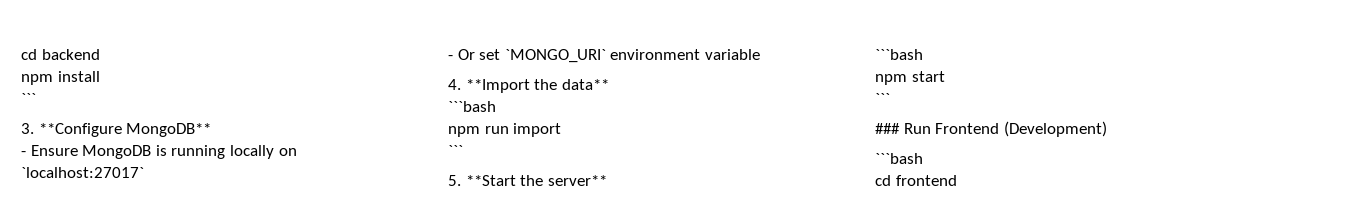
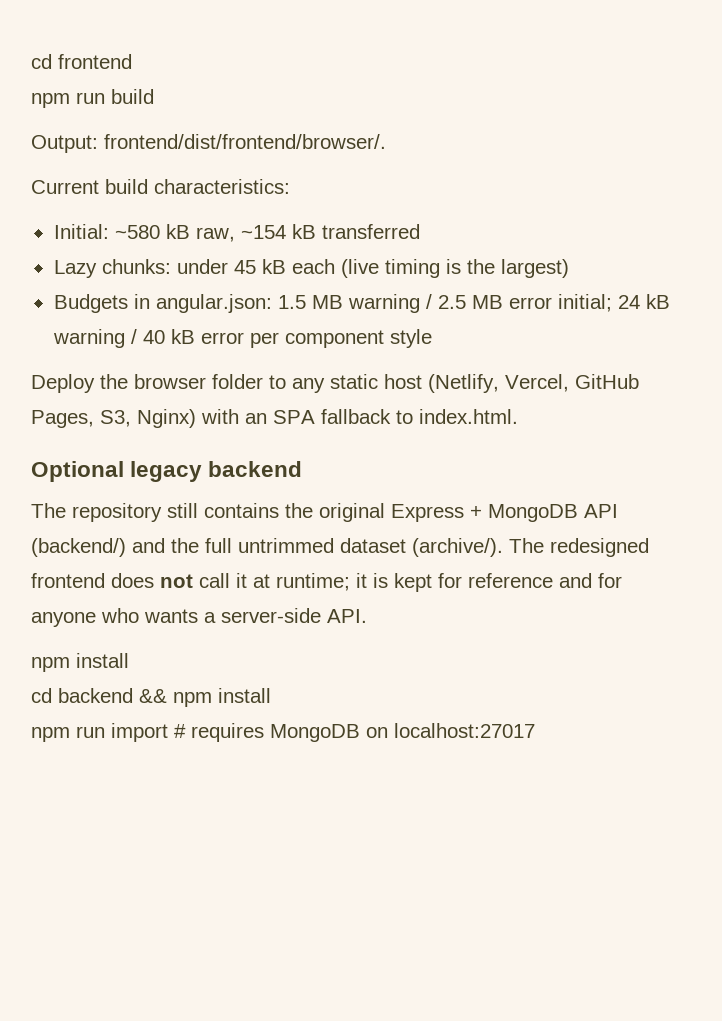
- cd backend
+ cd frontend
+ npm run build
+ Output: frontend/dist/frontend/browser/.
+ Current build characteristics:
+ Initial: ~580 kB raw, ~154 kB transferred
+ Lazy chunks: under 45 kB each (live timing is the largest)
+ Budgets in angular.json: 1.5 MB warning / 2.5 MB error initial; 24 kB warning / 40 kB error per component style
+ Deploy the browser folder to any static host (Netlify, Vercel, GitHub Pages, S3, Nginx) with an SPA fallback to index.html.
+ Optional legacy backend
+ The repository still contains the original Express + MongoDB API (backend/) and the full untrimmed dataset (archive/). The redesigned frontend does not call it at runtime; it is kept for reference and for anyone who wants a server-side API.
  npm install
- ```
- 3. **Configure MongoDB**
- - Ensure MongoDB is running locally on `localhost:27017`
- - Or set `MONGO_URI` environment variable
- 4. **Import the data**
- ```bash
- npm run import
- ```
- 5. **Start the server**
- ```bash
- npm start
- ```
- ### Run Frontend (Development)
- ```bash
- cd frontend
+ cd backend && npm install
+ npm run import # requires MongoDB on localhost:27017

